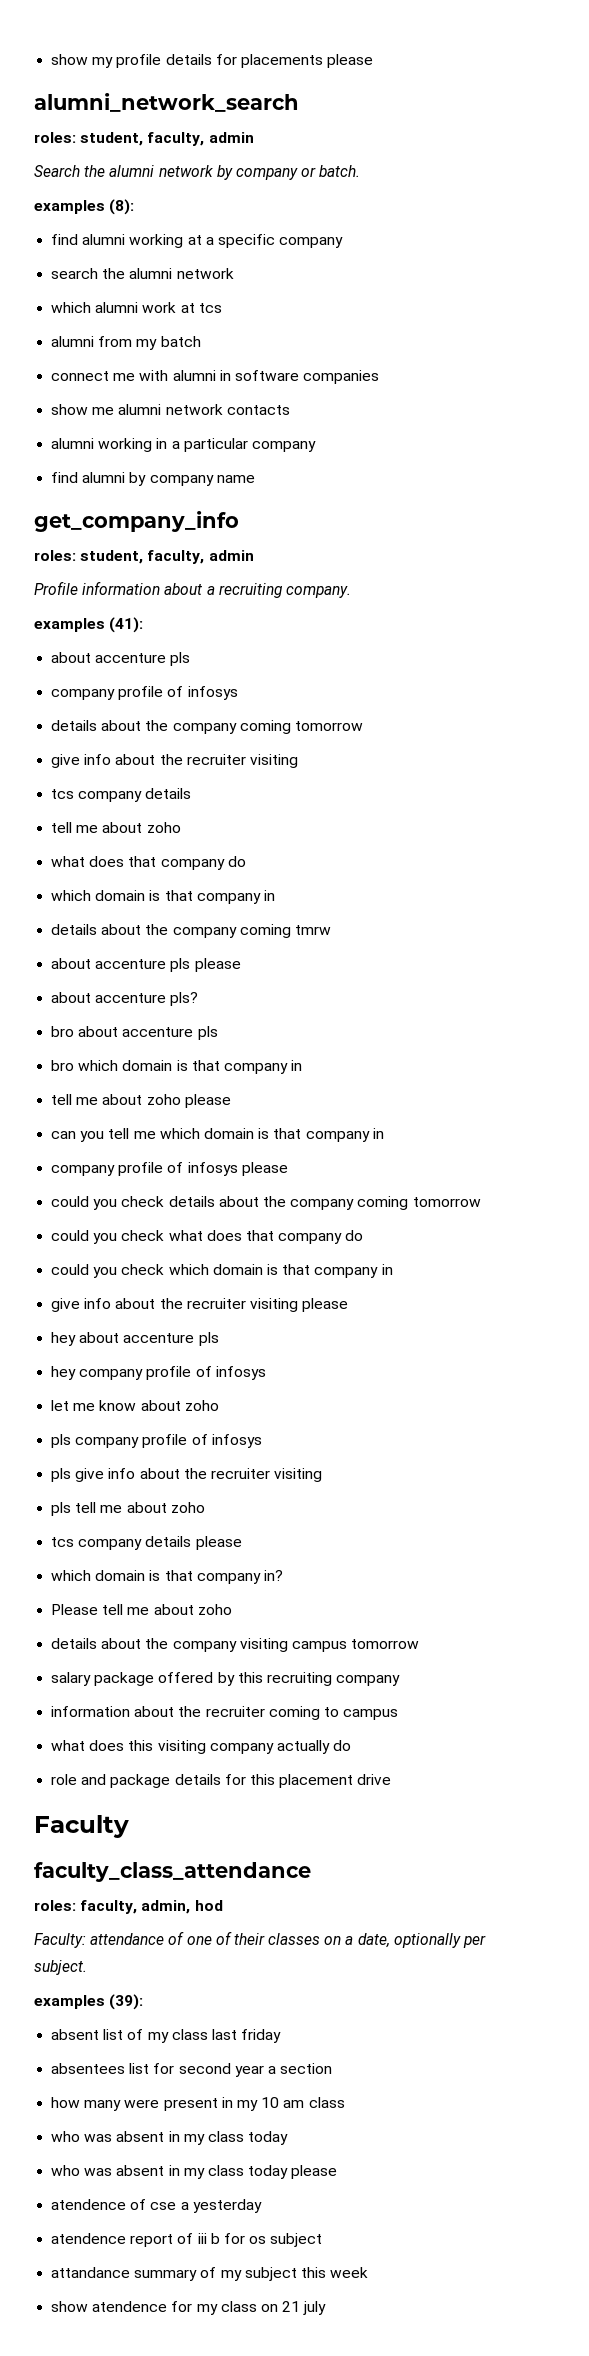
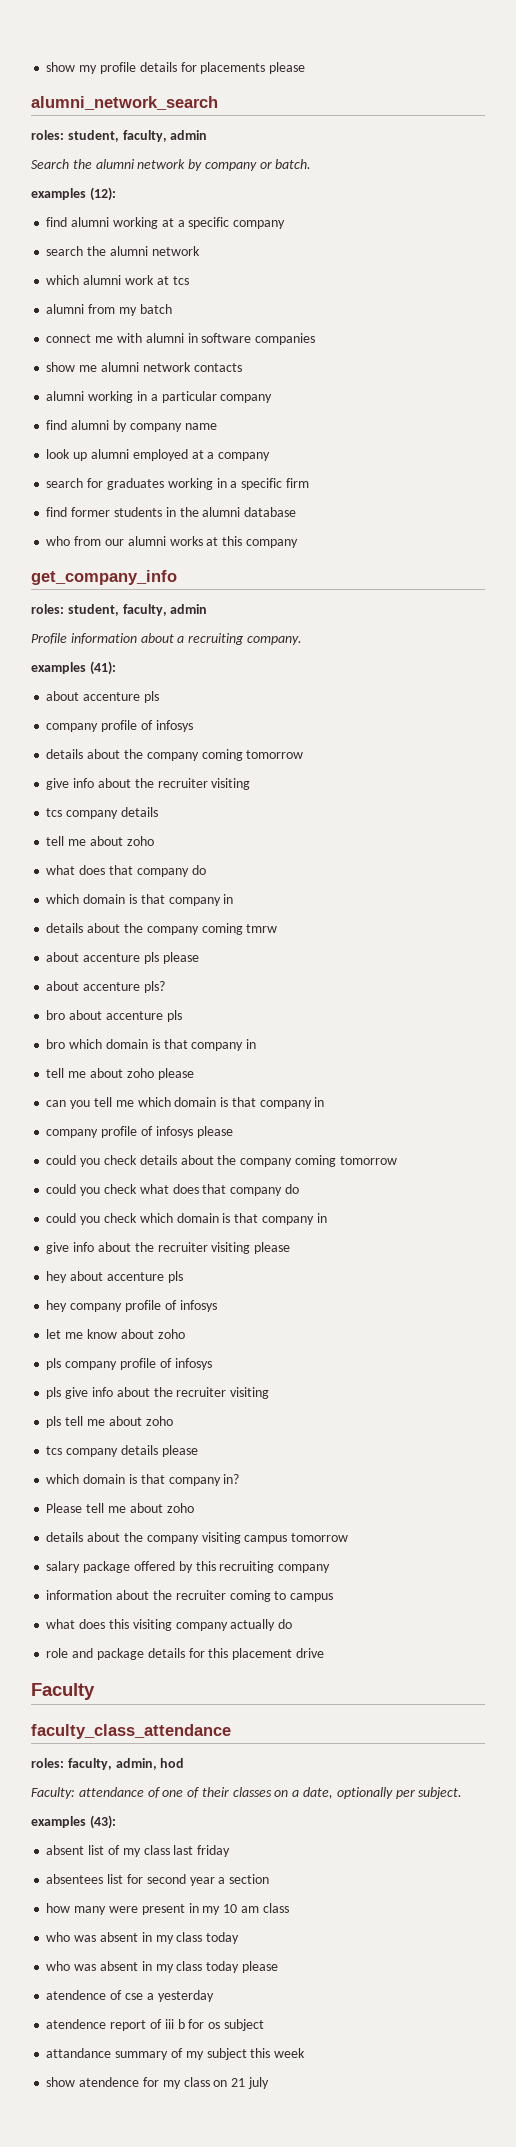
- examples (8):
+ examples (12):
+ look up alumni employed at a company
+ search for graduates working in a specific firm
+ find former students in the alumni database
+ who from our alumni works at this company
- examples (39):
+ examples (43):

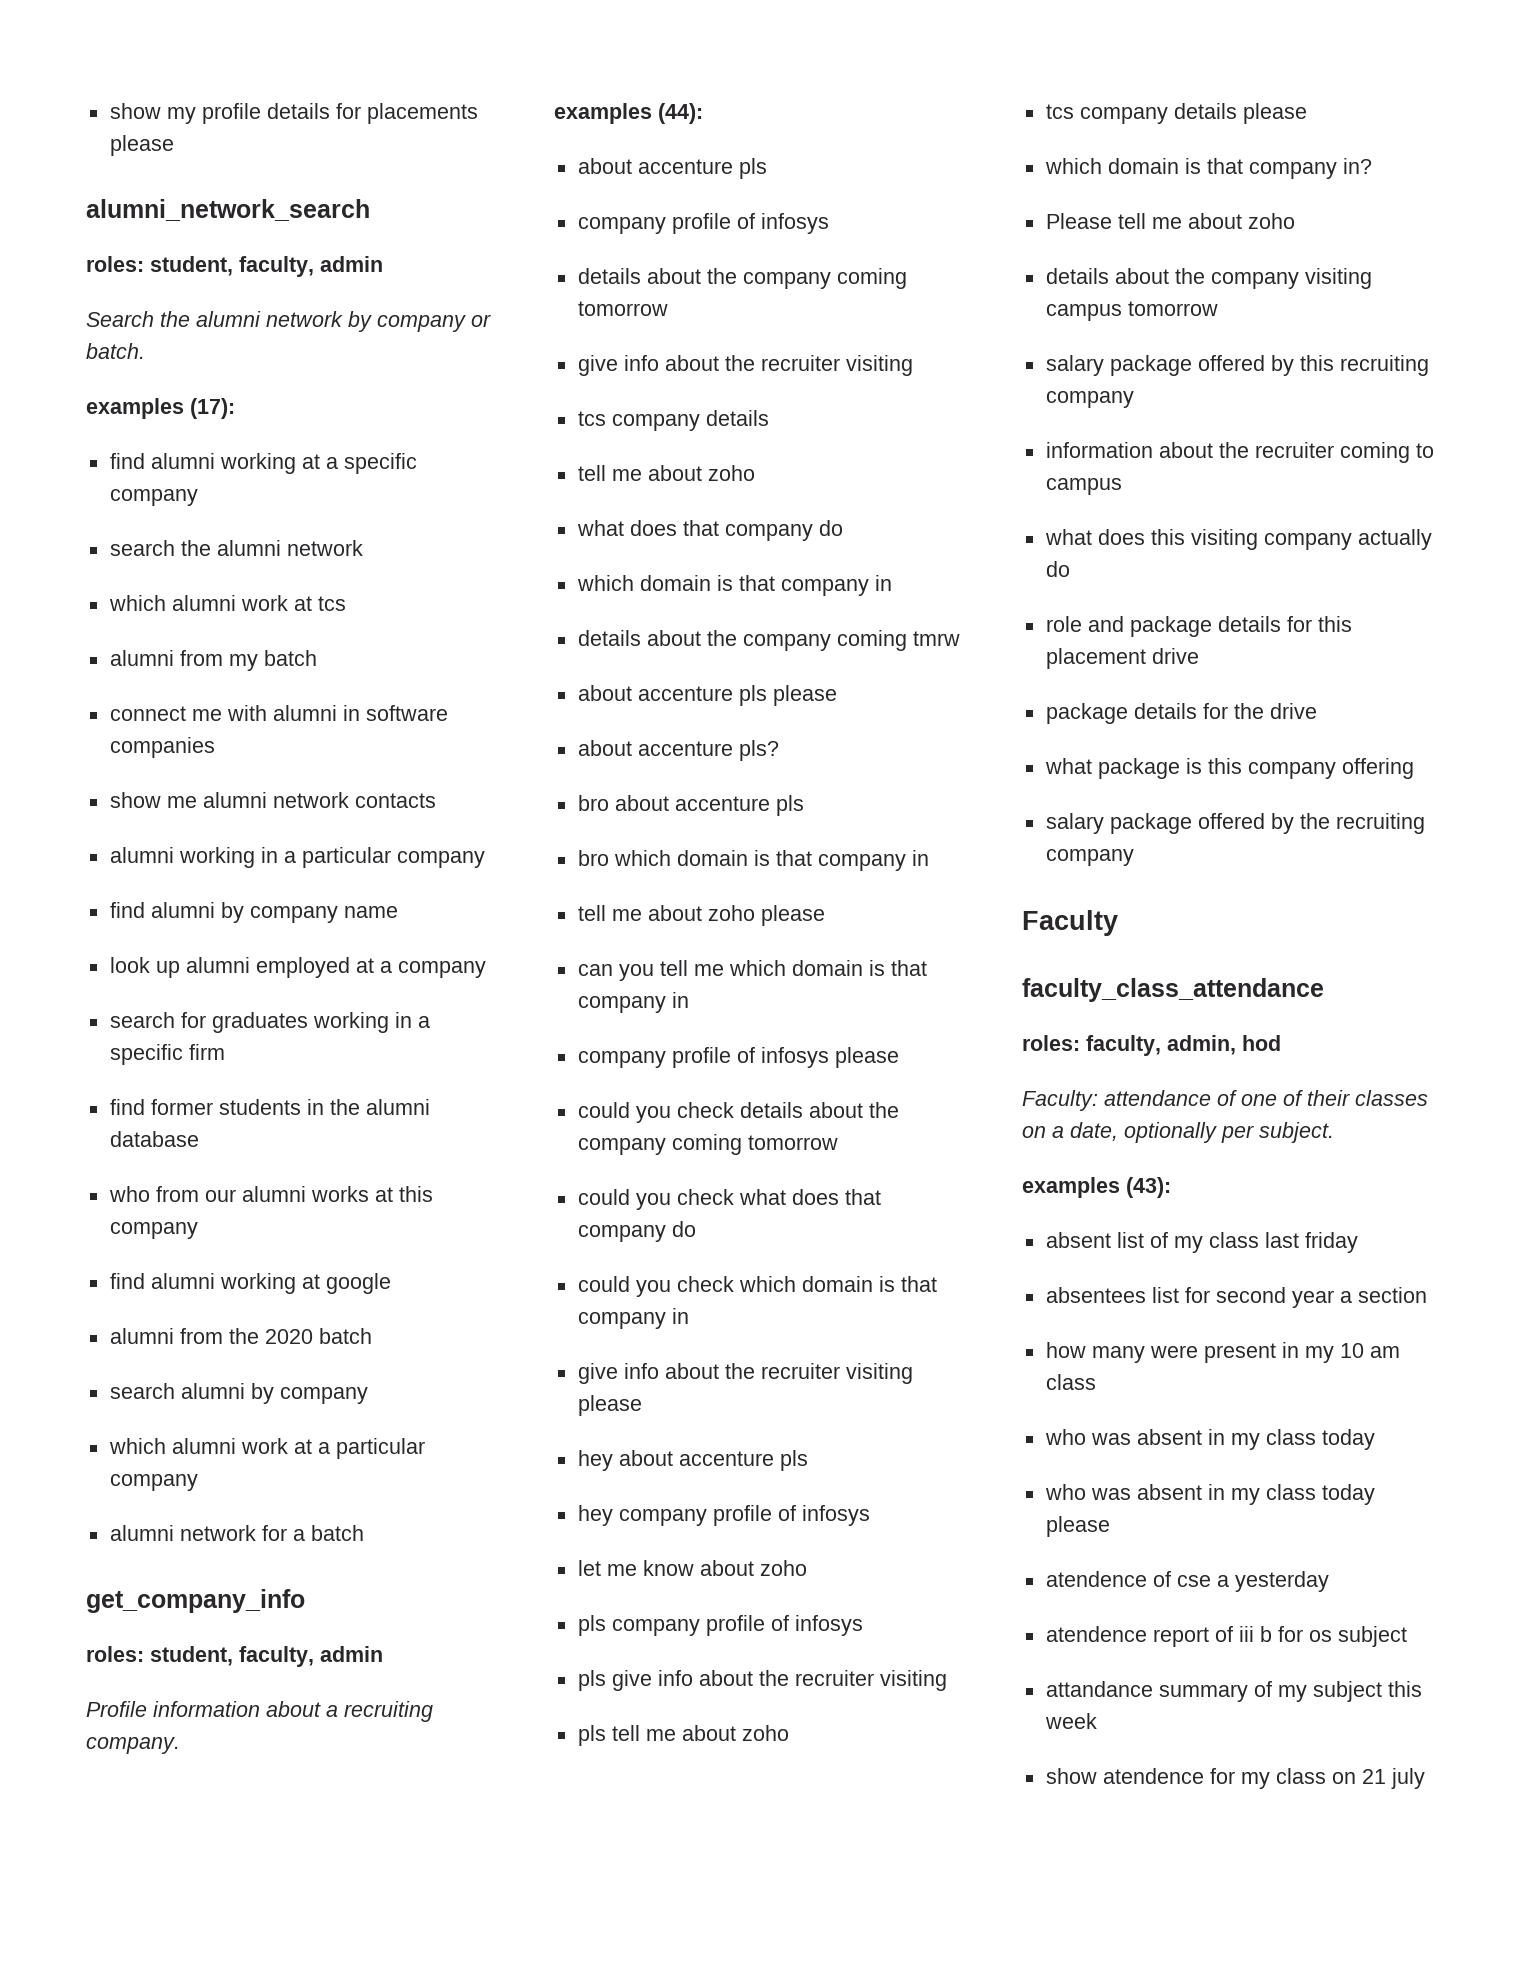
- examples (12):
+ examples (17):
+ find alumni working at google
+ alumni from the 2020 batch
+ search alumni by company
+ which alumni work at a particular company
+ alumni network for a batch
- examples (41):
+ examples (44):
+ package details for the drive
+ what package is this company offering
+ salary package offered by the recruiting company

